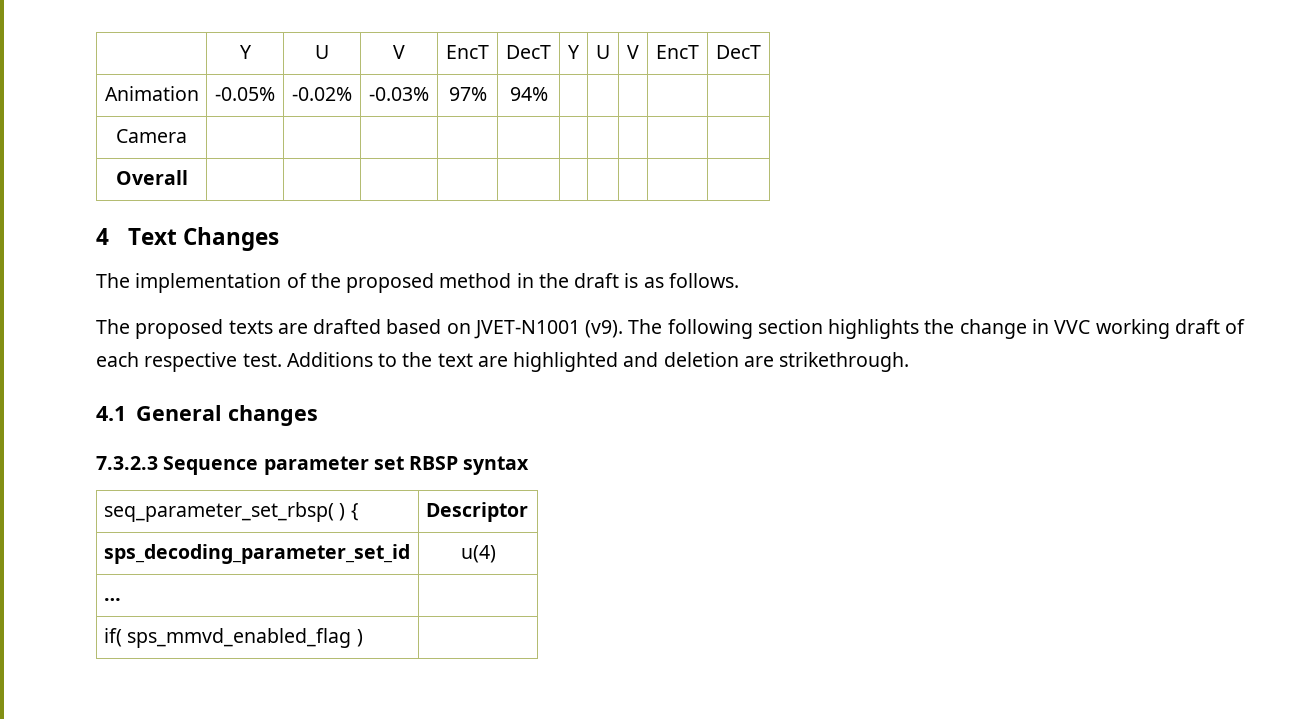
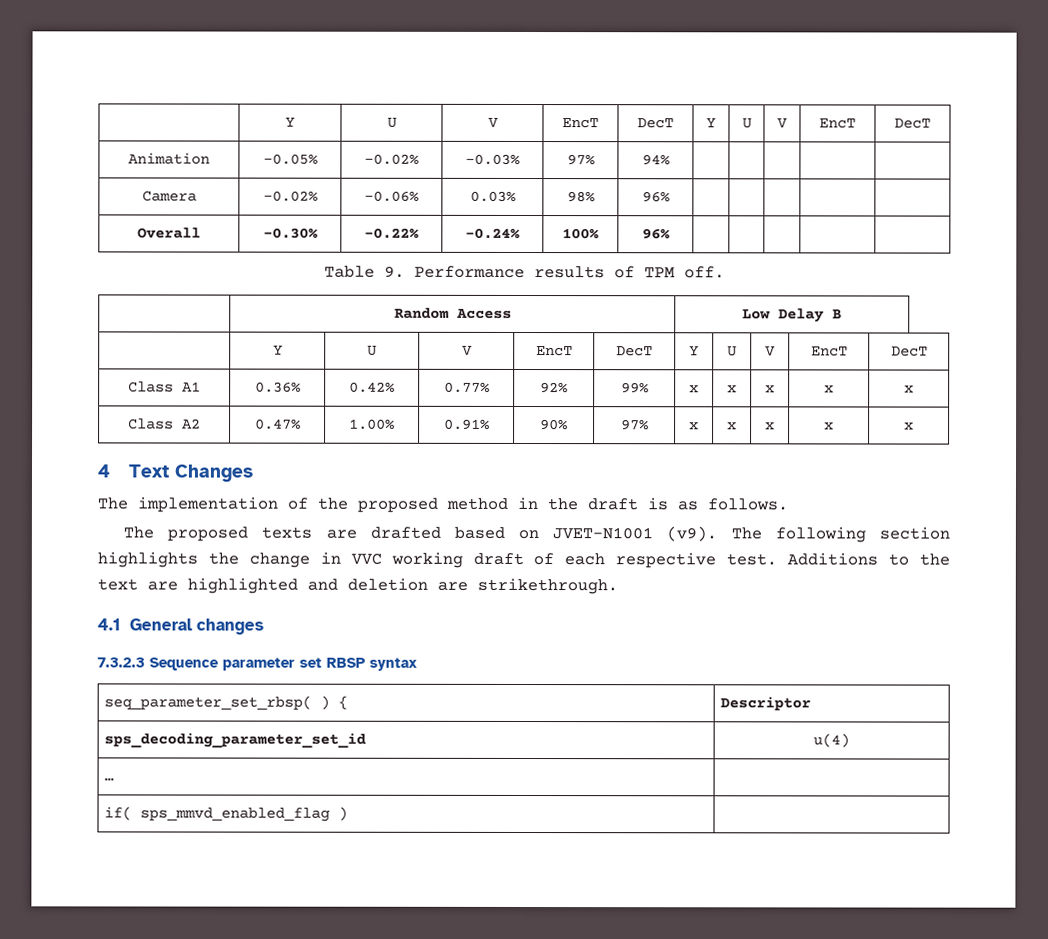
- Camera | | | | | | | | | |
- Overall | | | | | | | | | |
+ Camera | -0.02% | -0.06% | 0.03% | 98% | 96% | | | | |
+ Overall | -0.30% | -0.22% | -0.24% | 100% | 96% | | | | |
+ Table 9. Performance results of TPM off.
+ | Random Access | Low Delay B
+ | Y | U | V | EncT | DecT | Y | U | V | EncT | DecT
+ Class A1 | 0.36% | 0.42% | 0.77% | 92% | 99% | x | x | x | x | x
+ Class A2 | 0.47% | 1.00% | 0.91% | 90% | 97% | x | x | x | x | x

